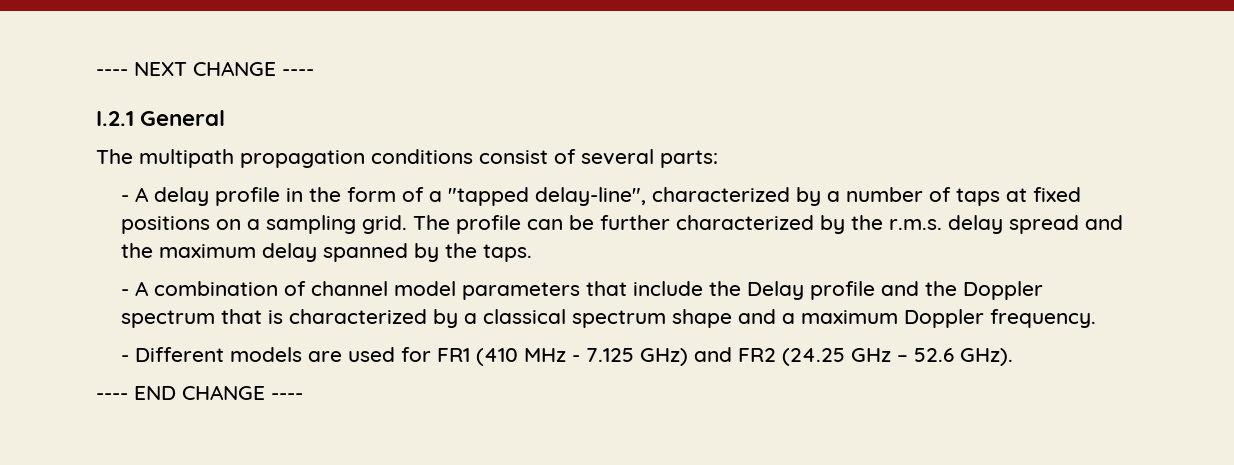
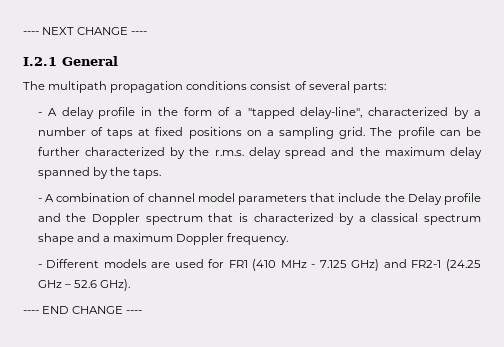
- - Different models are used for FR1 (410 MHz - 7.125 GHz) and FR2 (24.25 GHz – 52.6 GHz).
+ - Different models are used for FR1 (410 MHz - 7.125 GHz) and FR2-1 (24.25 GHz – 52.6 GHz).

